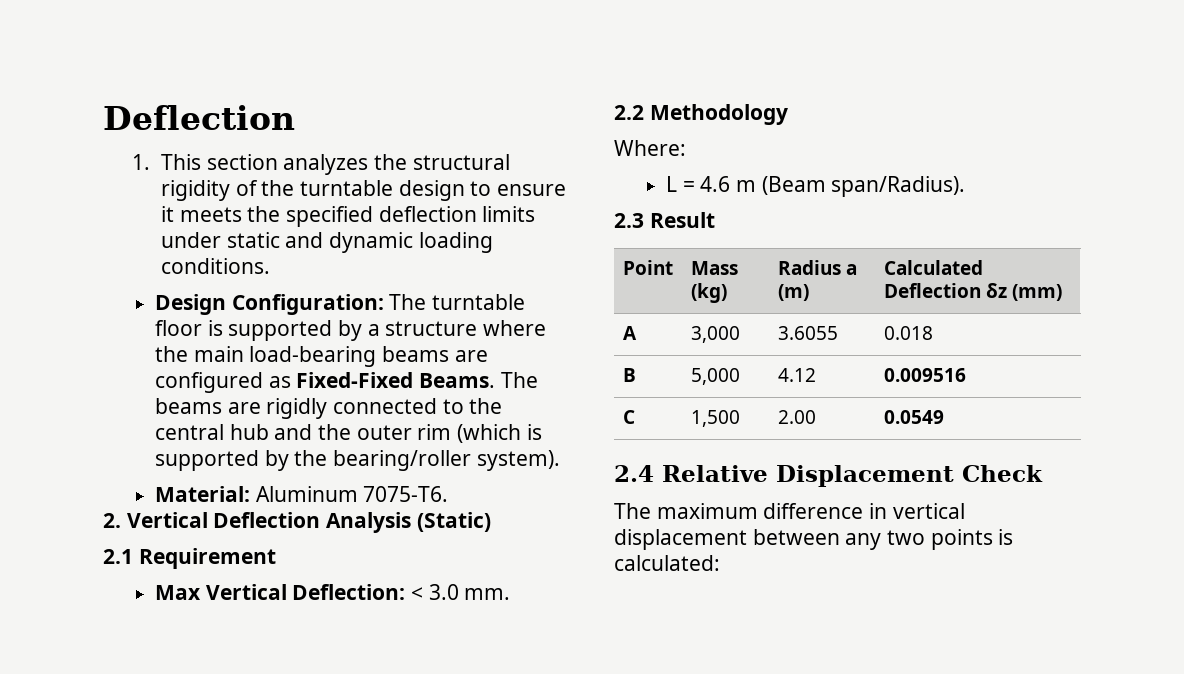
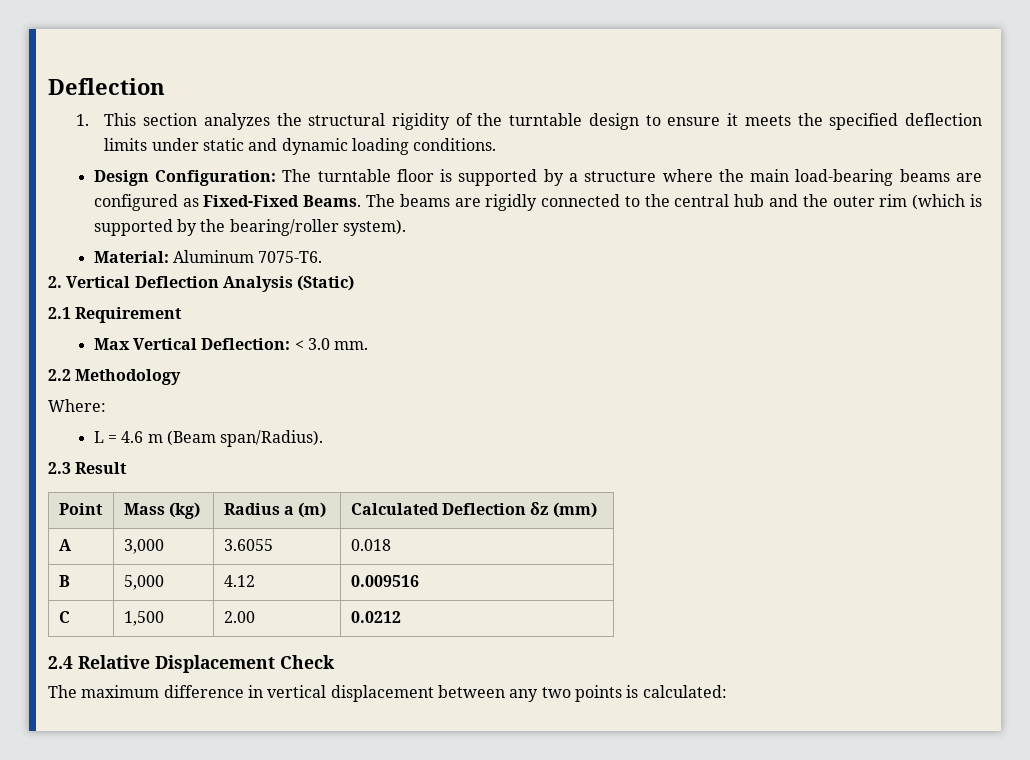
- C | 1,500 | 2.00 | 0.0549
+ C | 1,500 | 2.00 | 0.0212

